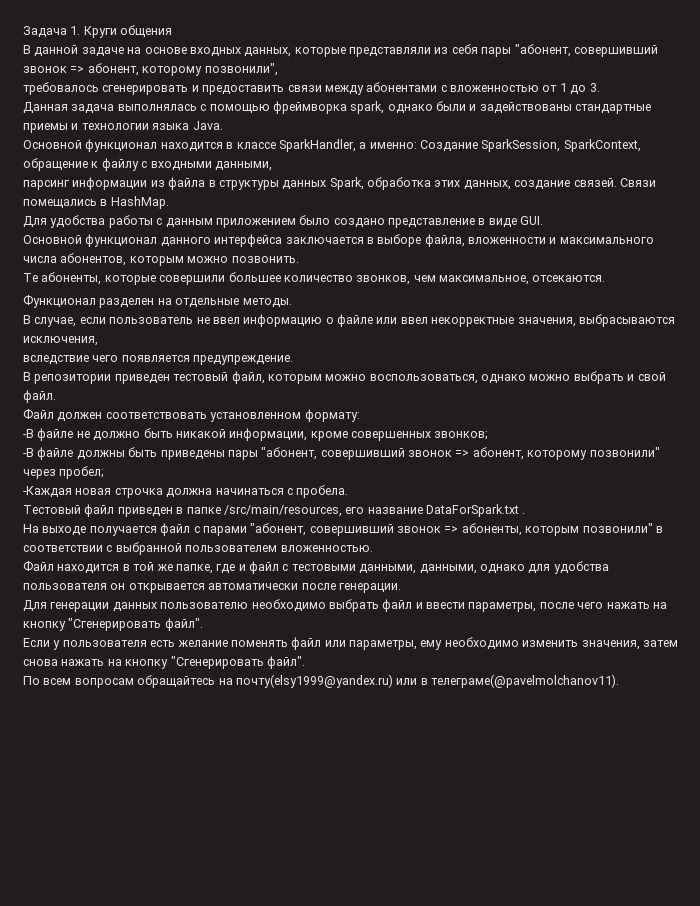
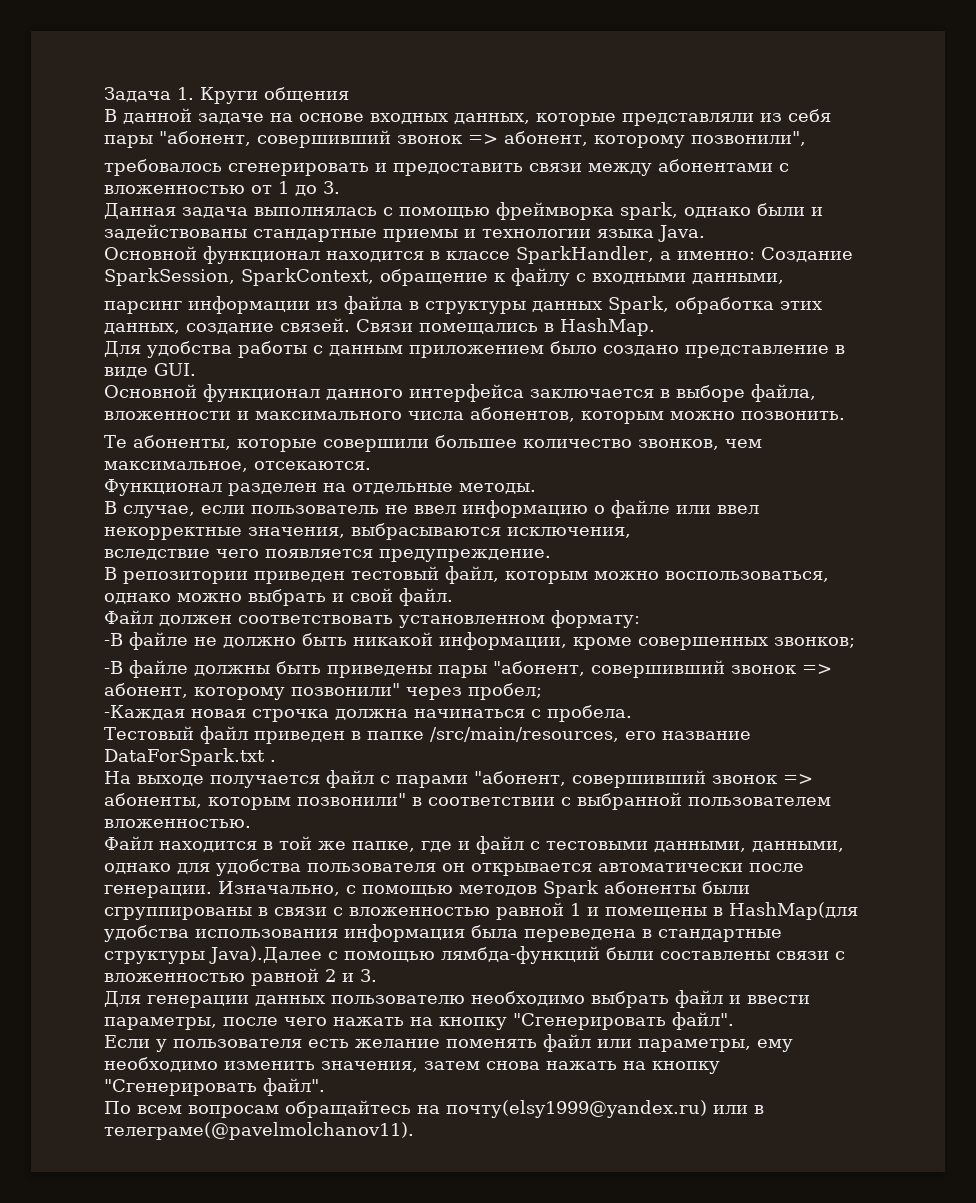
+ Изначально, с помощью методов Spark абоненты были сгруппированы в связи с вложенностью равной 1 и помещены в HashMap(для удобства использования информация была переведена в стандартные структуры Java).Далее с помощью лямбда-функций были составлены связи с вложенностью равной 2 и 3.

